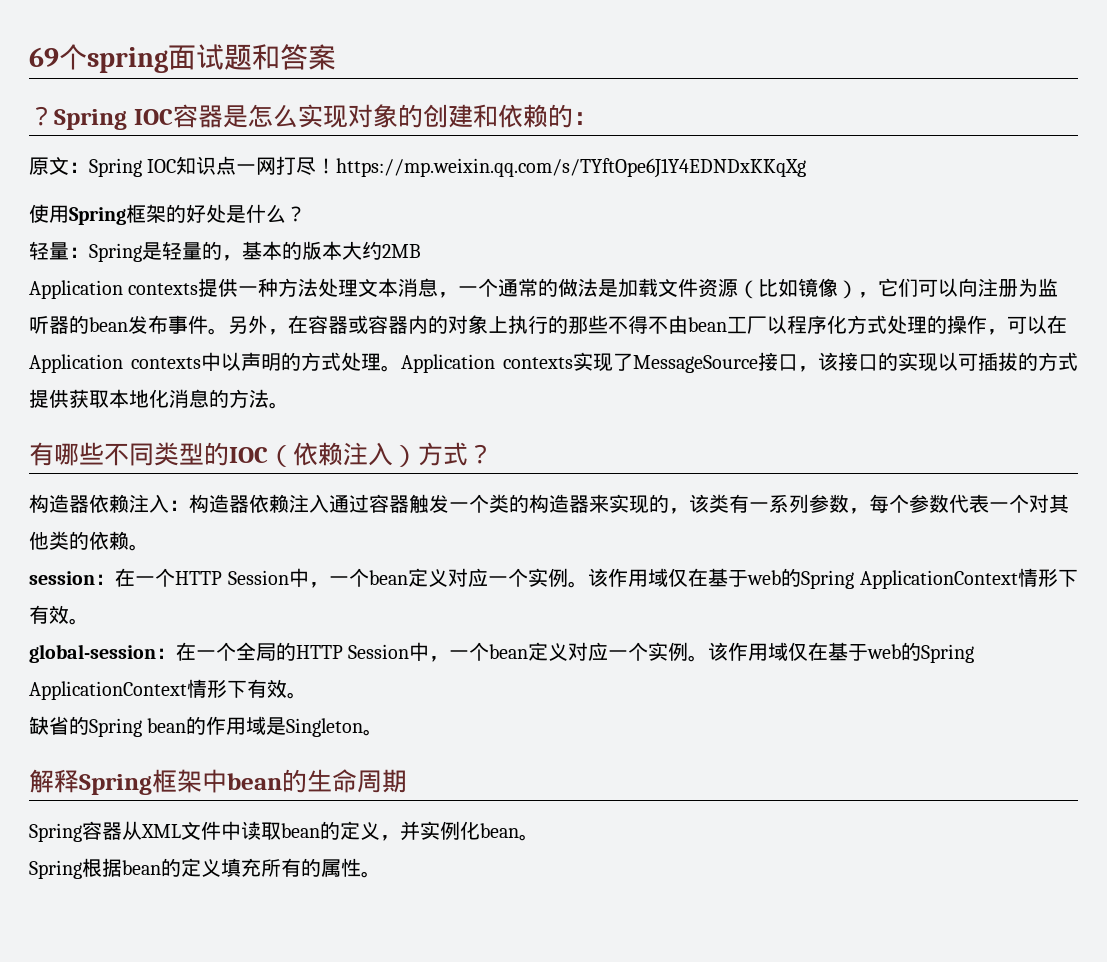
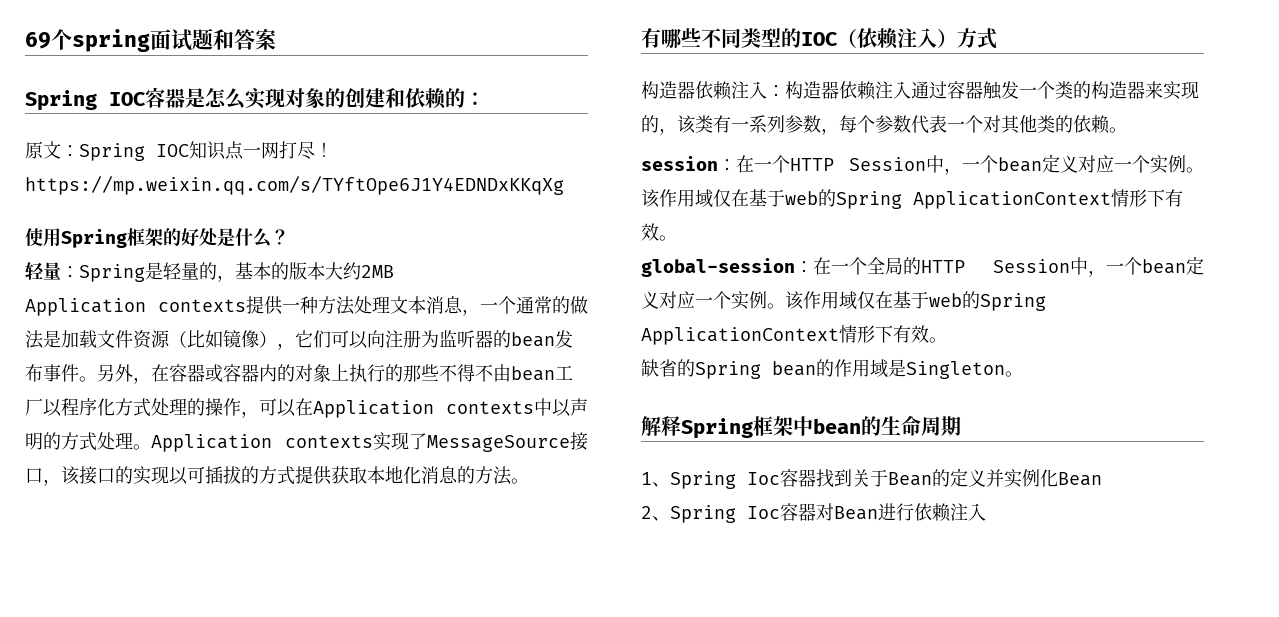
  69个spring面试题和答案
- ？Spring IOC容器是怎么实现对象的创建和依赖的：
+ Spring IOC容器是怎么实现对象的创建和依赖的：
- 有哪些不同类型的IOC（依赖注入）方式？
+ 有哪些不同类型的IOC（依赖注入）方式
- Spring容器从XML文件中读取bean的定义，并实例化bean。
- Spring根据bean的定义填充所有的属性。
+ 1、Spring Ioc容器找到关于Bean的定义并实例化Bean
+ 2、Spring Ioc容器对Bean进行依赖注入

